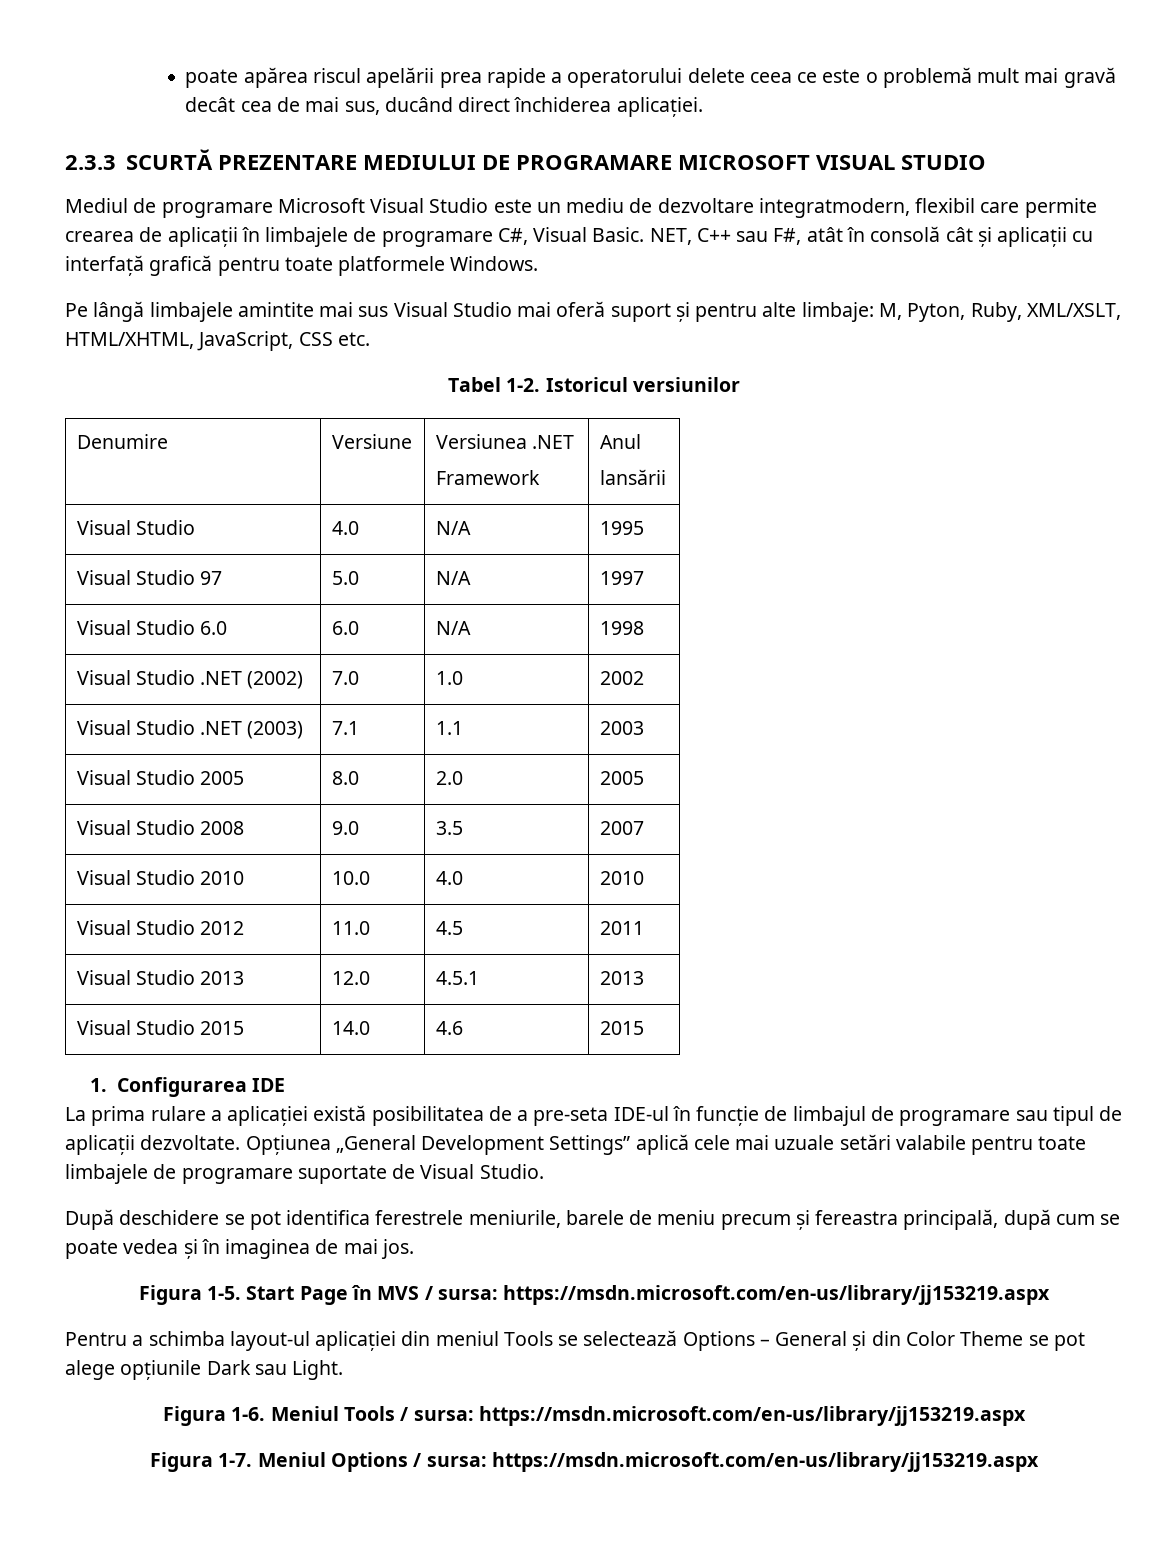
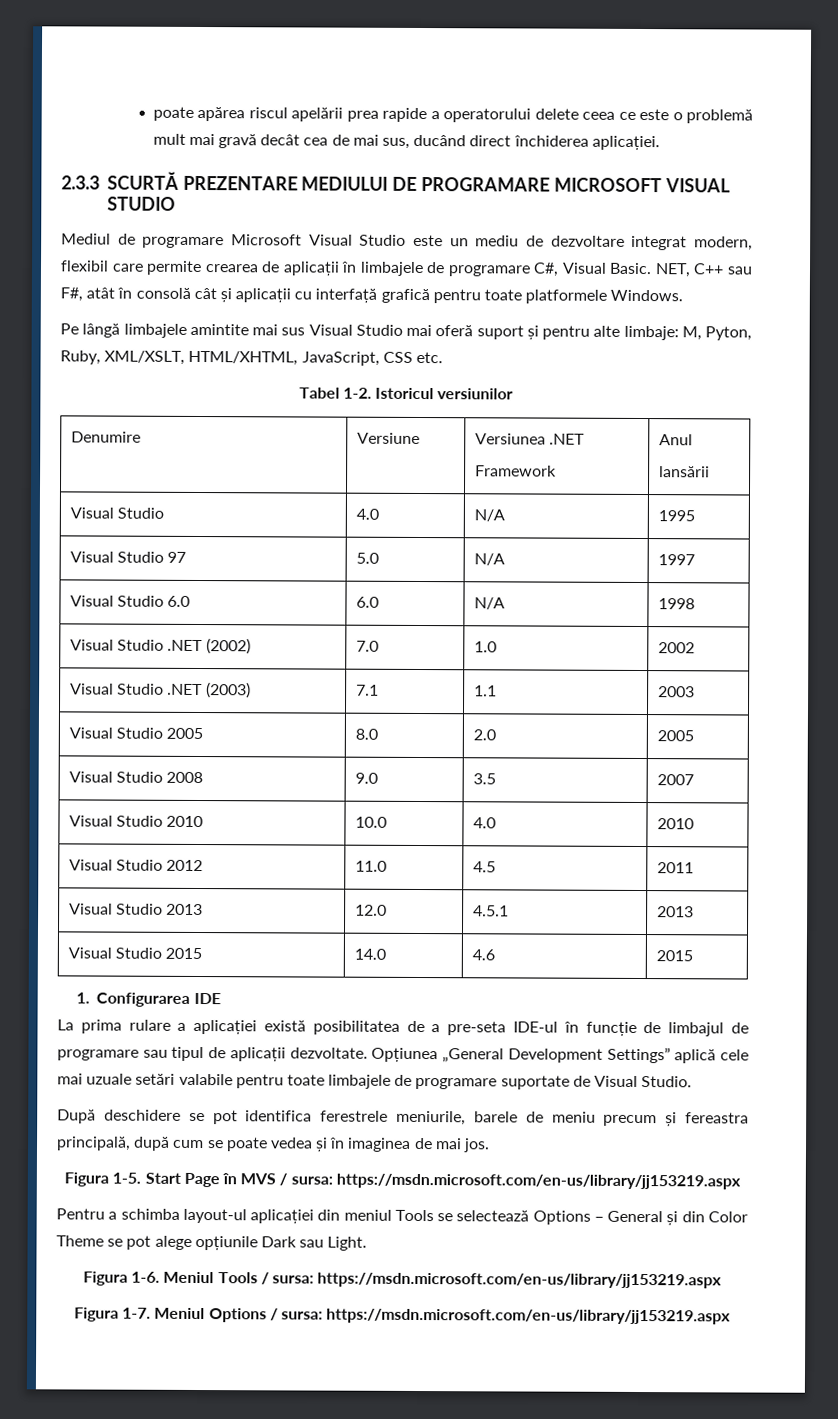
- Mediul de programare Microsoft Visual Studio este un mediu de dezvoltare integratmodern, flexibil care permite crearea de aplicații în limbajele de programare C#, Visual Basic.
+ Mediul de programare Microsoft Visual Studio este un mediu de dezvoltare integrat modern, flexibil care permite crearea de aplicații în limbajele de programare C#, Visual Basic.

